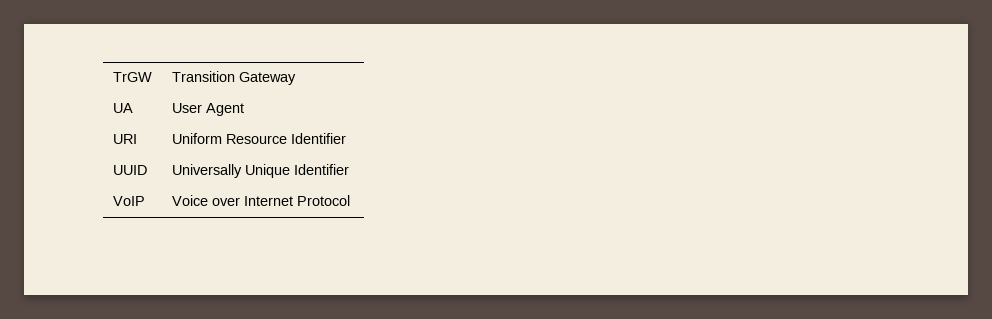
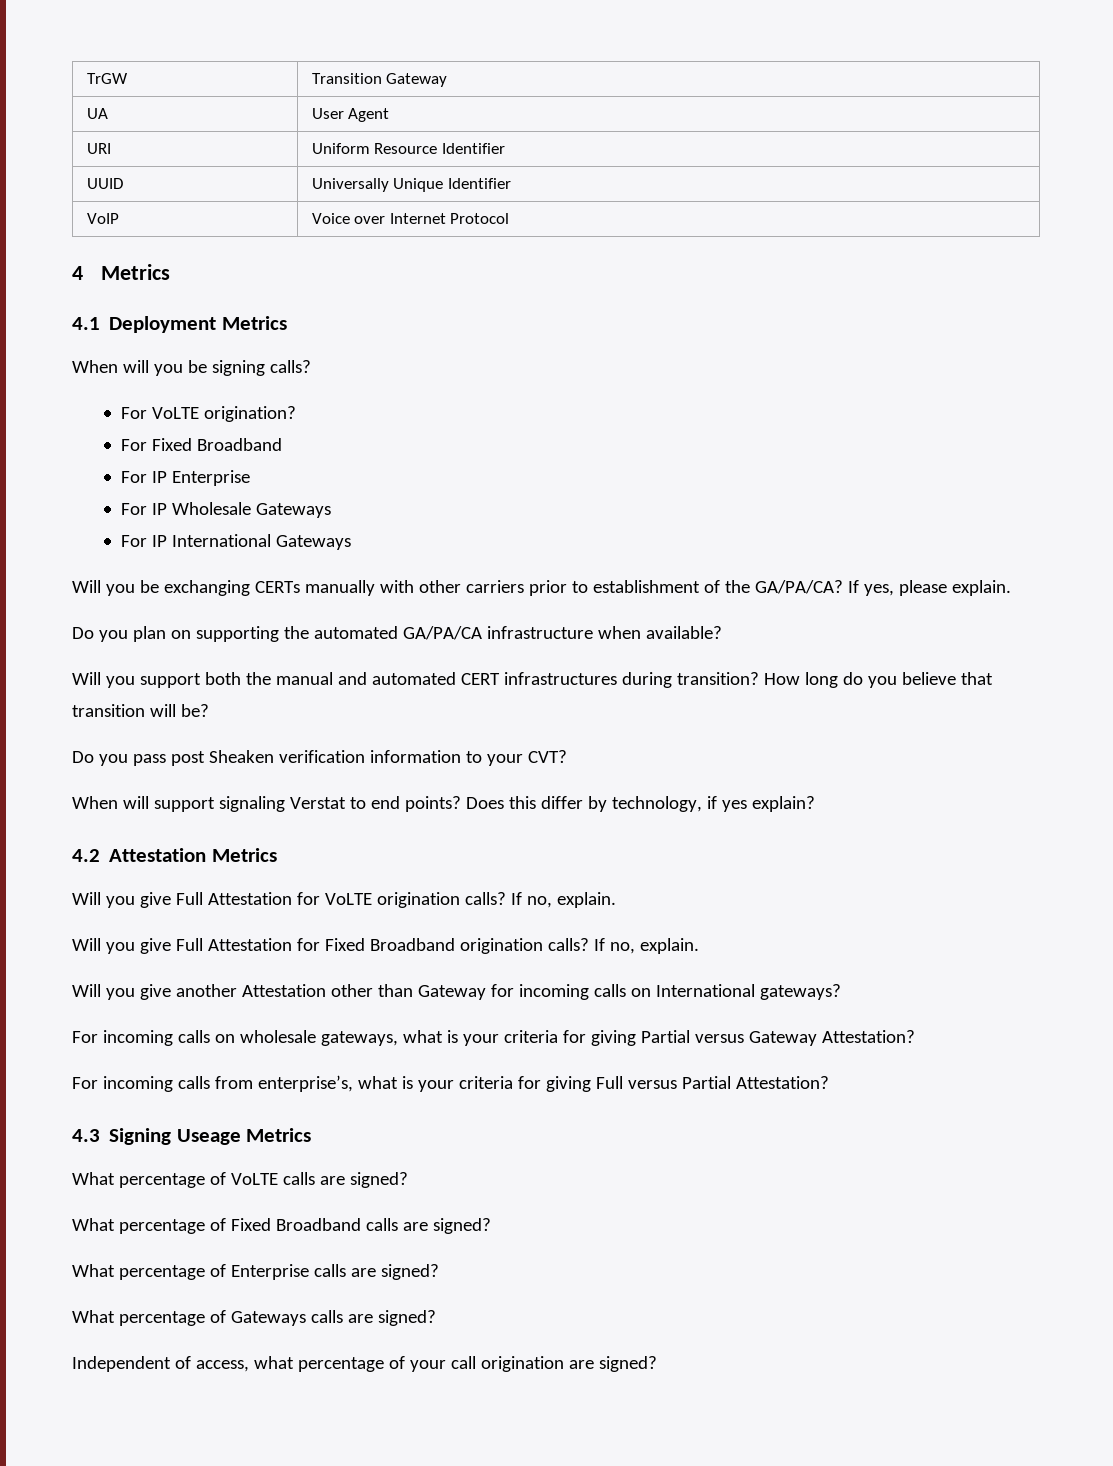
+ 4 Metrics
+ 4.1 Deployment Metrics
+ When will you be signing calls?
+ For VoLTE origination?
+ For Fixed Broadband
+ For IP Enterprise
+ For IP Wholesale Gateways
+ For IP International Gateways
+ Will you be exchanging CERTs manually with other carriers prior to establishment of the GA/PA/CA? If yes, please explain.
+ Do you plan on supporting the automated GA/PA/CA infrastructure when available?
+ Will you support both the manual and automated CERT infrastructures during transition? How long do you believe that transition will be?
+ Do you pass post Sheaken verification information to your CVT?
+ When will support signaling Verstat to end points? Does this differ by technology, if yes explain?
+ 4.2 Attestation Metrics
+ Will you give Full Attestation for VoLTE origination calls? If no, explain.
+ Will you give Full Attestation for Fixed Broadband origination calls? If no, explain.
+ Will you give another Attestation other than Gateway for incoming calls on International gateways?
+ For incoming calls on wholesale gateways, what is your criteria for giving Partial versus Gateway Attestation?
+ For incoming calls from enterprise’s, what is your criteria for giving Full versus Partial Attestation?
+ 4.3 Signing Useage Metrics
+ What percentage of VoLTE calls are signed?
+ What percentage of Fixed Broadband calls are signed?
+ What percentage of Enterprise calls are signed?
+ What percentage of Gateways calls are signed?
+ Independent of access, what percentage of your call origination are signed?

